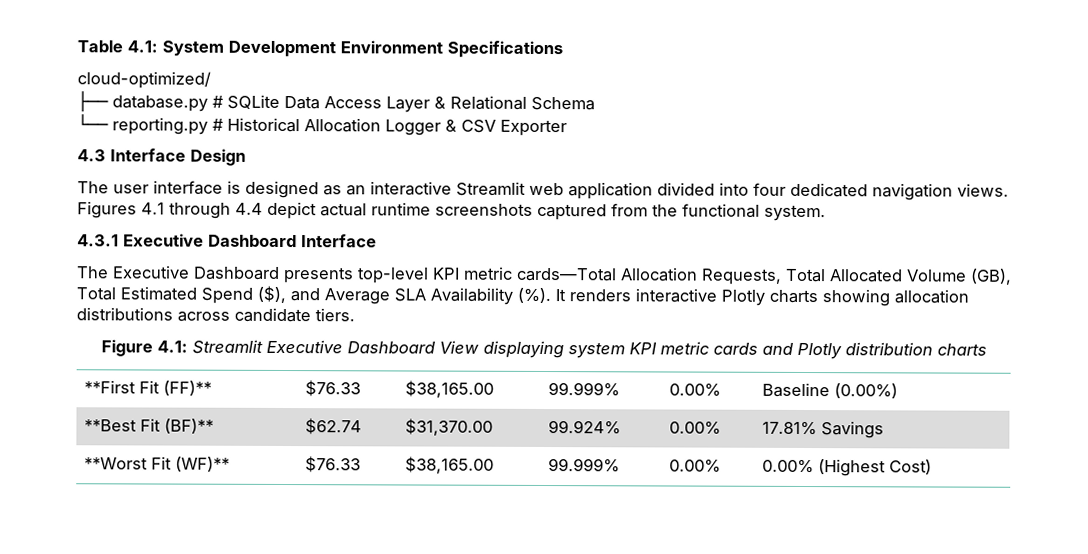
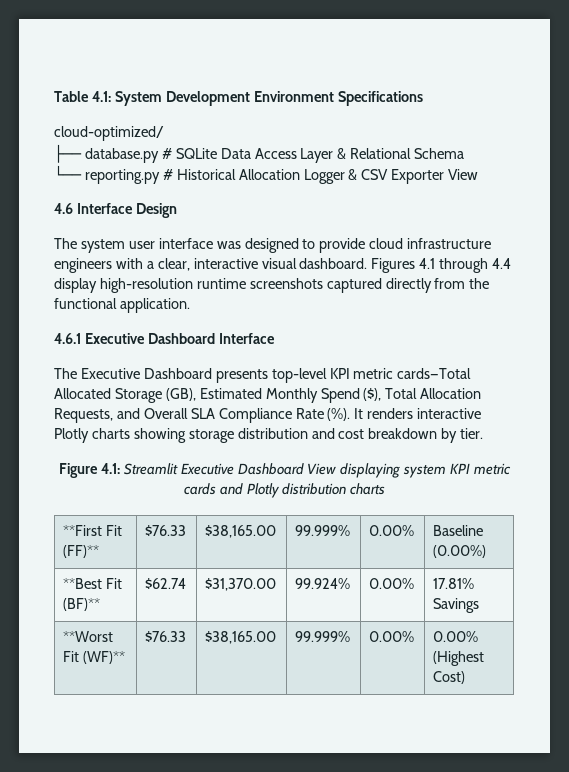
- └── reporting.py # Historical Allocation Logger & CSV Exporter
- 4.3 Interface Design
+ └── reporting.py # Historical Allocation Logger & CSV Exporter View
+ 4.6 Interface Design
- The user interface is designed as an interactive Streamlit web application divided into four dedicated navigation views.
+ The system user interface was designed to provide cloud infrastructure engineers with a clear, interactive visual dashboard.
- Figures 4.1 through 4.4 depict actual runtime screenshots captured from the functional system.
- 4.3.1 Executive Dashboard Interface
+ Figures 4.1 through 4.4 display high-resolution runtime screenshots captured directly from the functional application.
+ 4.6.1 Executive Dashboard Interface
- The Executive Dashboard presents top-level KPI metric cards—Total Allocation Requests, Total Allocated Volume (GB), Total Estimated Spend ($), and Average SLA Availability (%).
+ The Executive Dashboard presents top-level KPI metric cards—Total Allocated Storage (GB), Estimated Monthly Spend ($), Total Allocation Requests, and Overall SLA Compliance Rate (%).
- It renders interactive Plotly charts showing allocation distributions across candidate tiers.
+ It renders interactive Plotly charts showing storage distribution and cost breakdown by tier.

